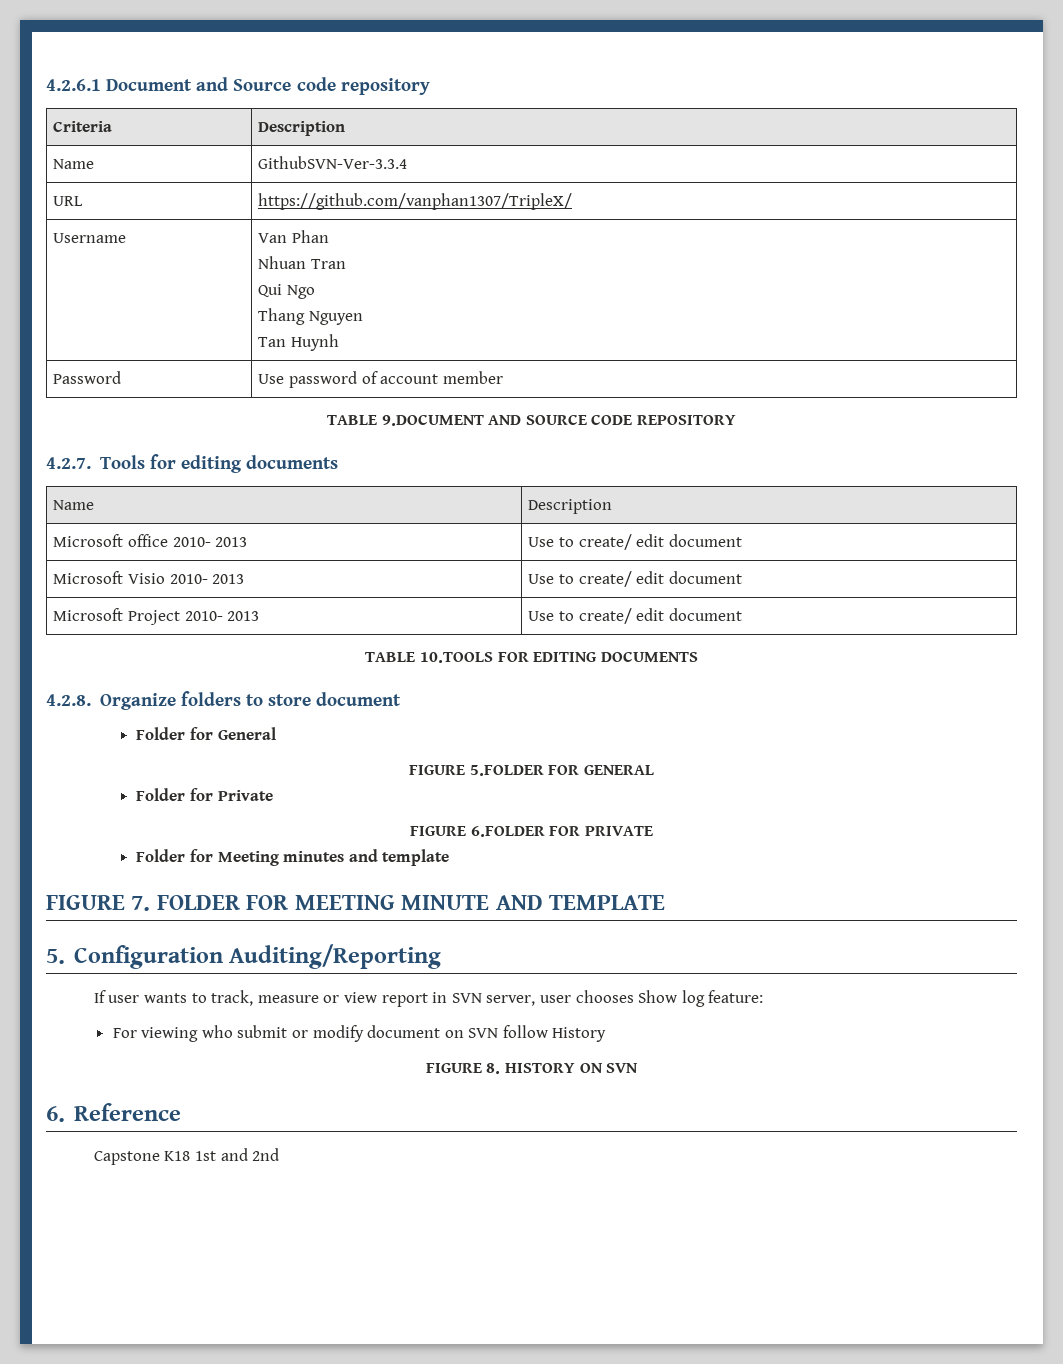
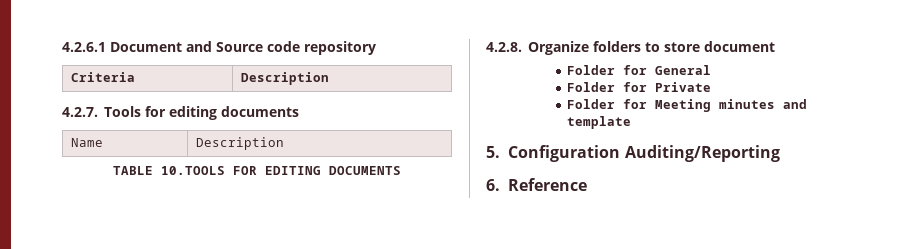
- Name | GithubSVN-Ver-3.3.4
- URL | https://github.com/vanphan1307/TripleX/
- Username | Van Phan
- Nhuan Tran
- Qui Ngo
- Thang Nguyen
- Tan Huynh
- Password | Use password of account member
- TABLE 9.DOCUMENT AND SOURCE CODE REPOSITORY
- Microsoft office 2010- 2013 | Use to create/ edit document
- Microsoft Visio 2010- 2013 | Use to create/ edit document
- Microsoft Project 2010- 2013 | Use to create/ edit document
- FIGURE 5.FOLDER FOR GENERAL
- FIGURE 6.FOLDER FOR PRIVATE
- FIGURE 7. FOLDER FOR MEETING MINUTE AND TEMPLATE
  5. Configuration Auditing/Reporting
- If user wants to track, measure or view report in SVN server, user chooses Show log feature:
- For viewing who submit or modify document on SVN follow History
- FIGURE 8. HISTORY ON SVN
  6. Reference
- Capstone K18 1st and 2nd

